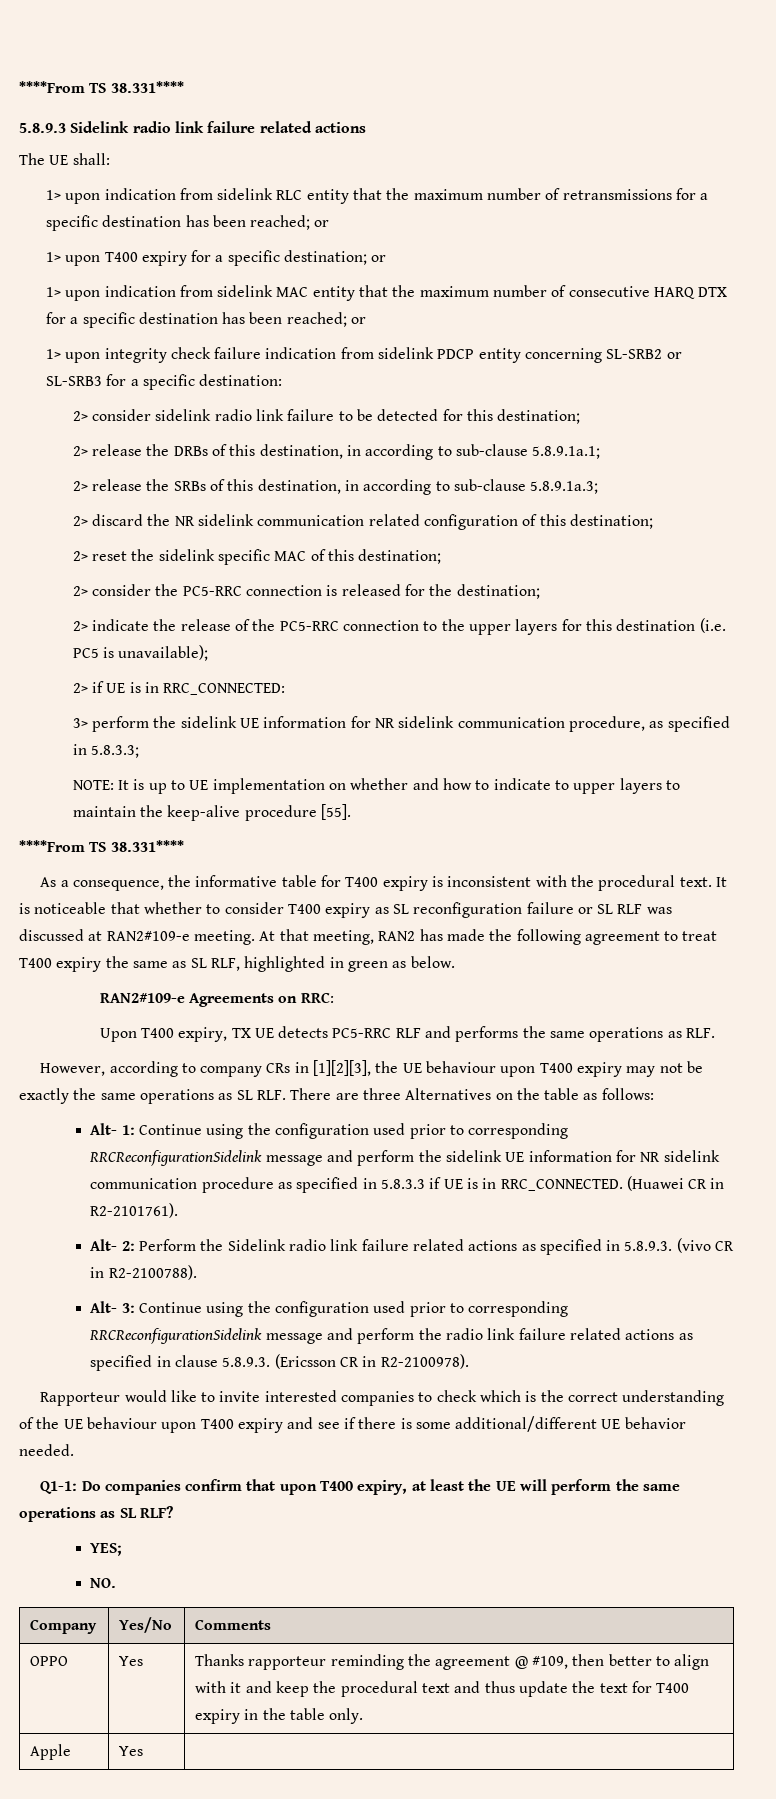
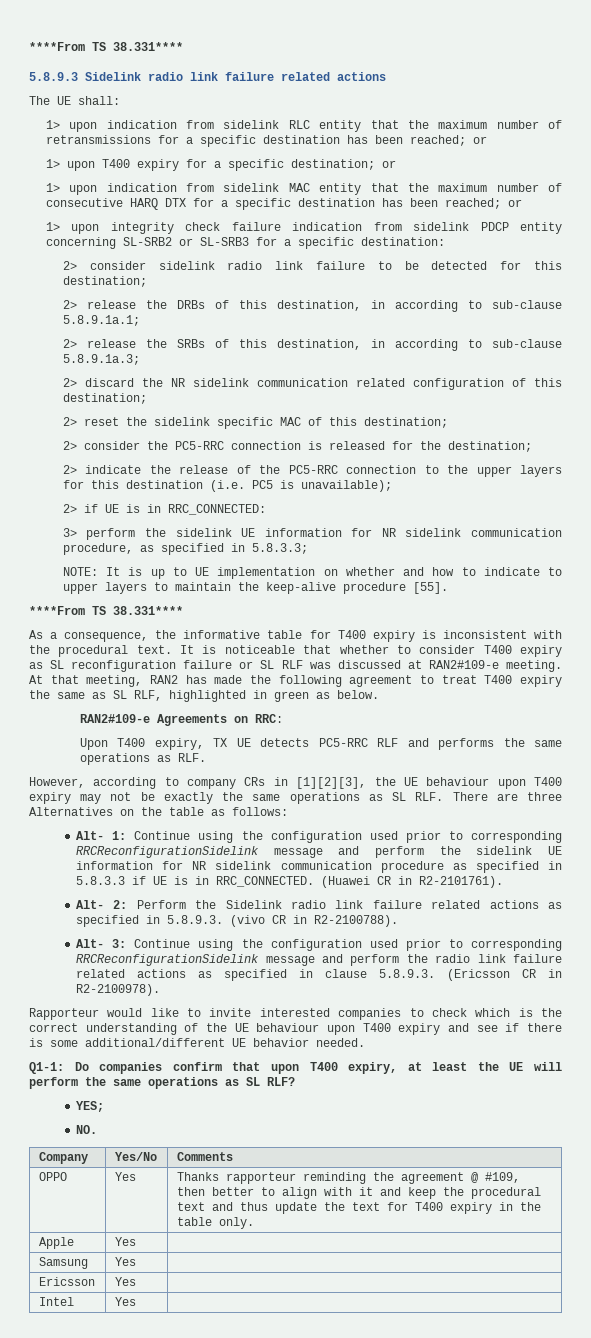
+ Samsung | Yes |
+ Ericsson | Yes |
+ Intel | Yes |

